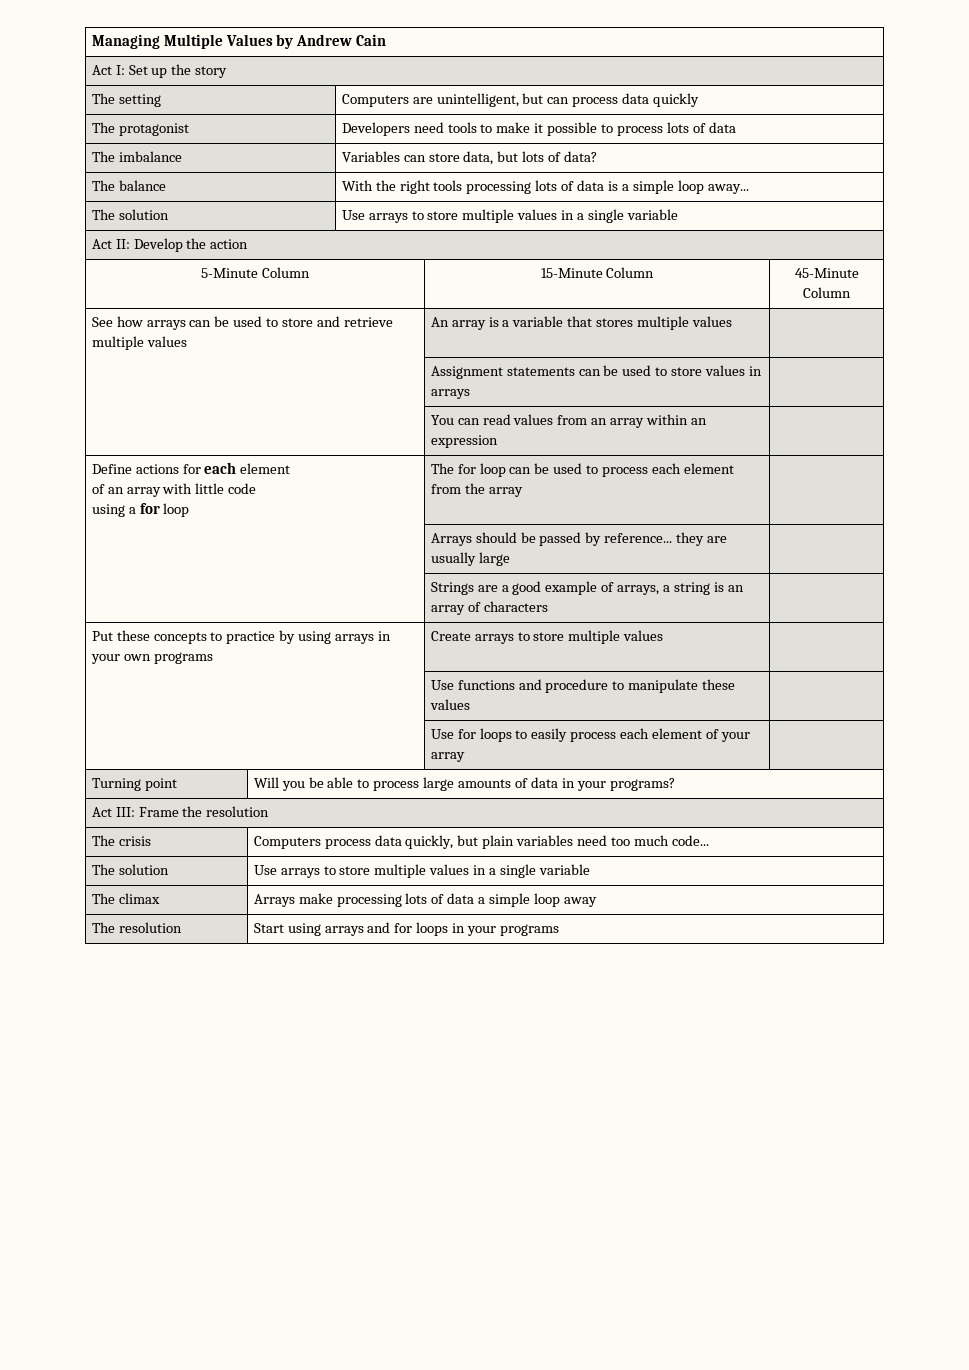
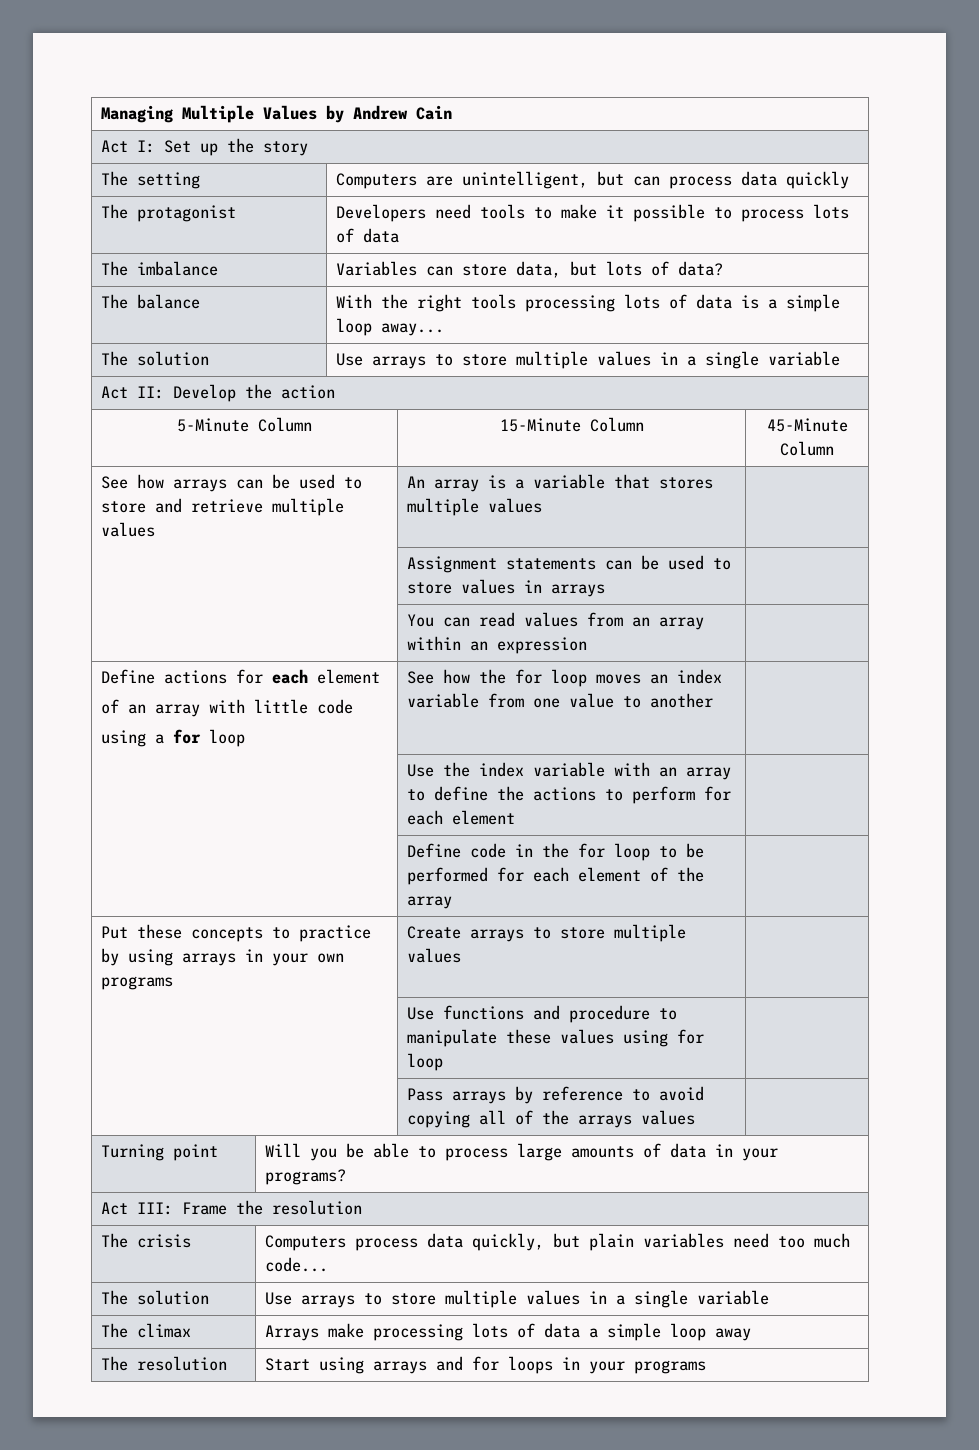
  Define actions for each element
  of an array with little code
- using a for loop | The for loop can be used to process each element from the array |
- | Arrays should be passed by reference... they are usually large |
- | Strings are a good example of arrays, a string is an array of characters |
+ using a for loop | See how the for loop moves an index variable from one value to another |
+ | Use the index variable with an array to define the actions to perform for each element |
+ | Define code in the for loop to be performed for each element of the array |
- | Use functions and procedure to manipulate these values |
- | Use for loops to easily process each element of your array |
+ | Use functions and procedure to manipulate these values using for loop |
+ | Pass arrays by reference to avoid copying all of the arrays values |

